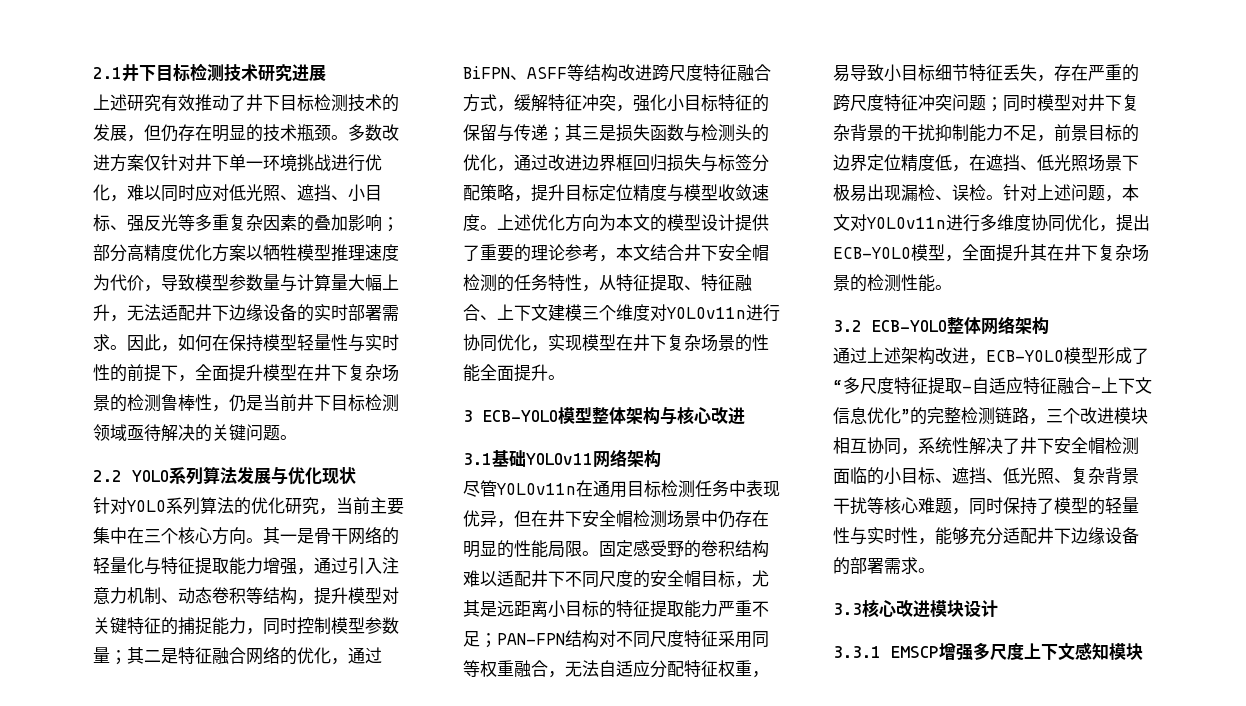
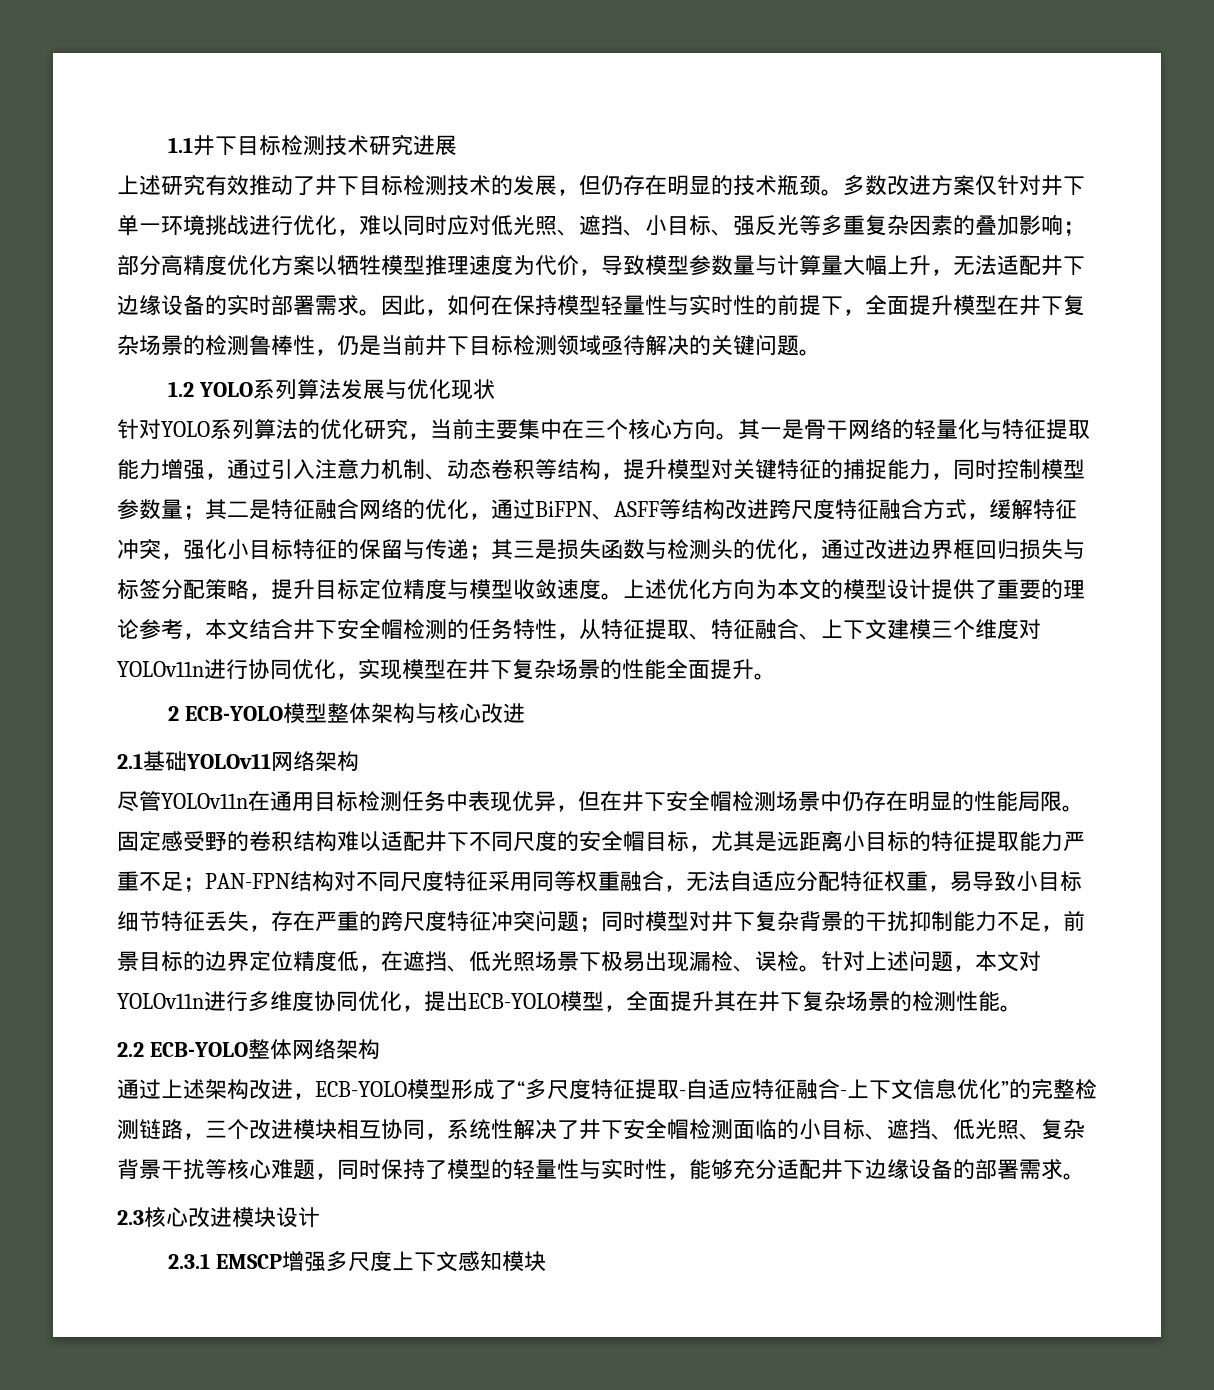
- 2.1井下目标检测技术研究进展
+ 1.1井下目标检测技术研究进展
- 2.2 YOLO系列算法发展与优化现状
+ 1.2 YOLO系列算法发展与优化现状
- 3 ECB-YOLO模型整体架构与核心改进
+ 2 ECB-YOLO模型整体架构与核心改进
- 3.1基础YOLOv11网络架构
+ 2.1基础YOLOv11网络架构
- 3.2 ECB-YOLO整体网络架构
+ 2.2 ECB-YOLO整体网络架构
- 3.3核心改进模块设计
+ 2.3核心改进模块设计
- 3.3.1 EMSCP增强多尺度上下文感知模块
+ 2.3.1 EMSCP增强多尺度上下文感知模块

